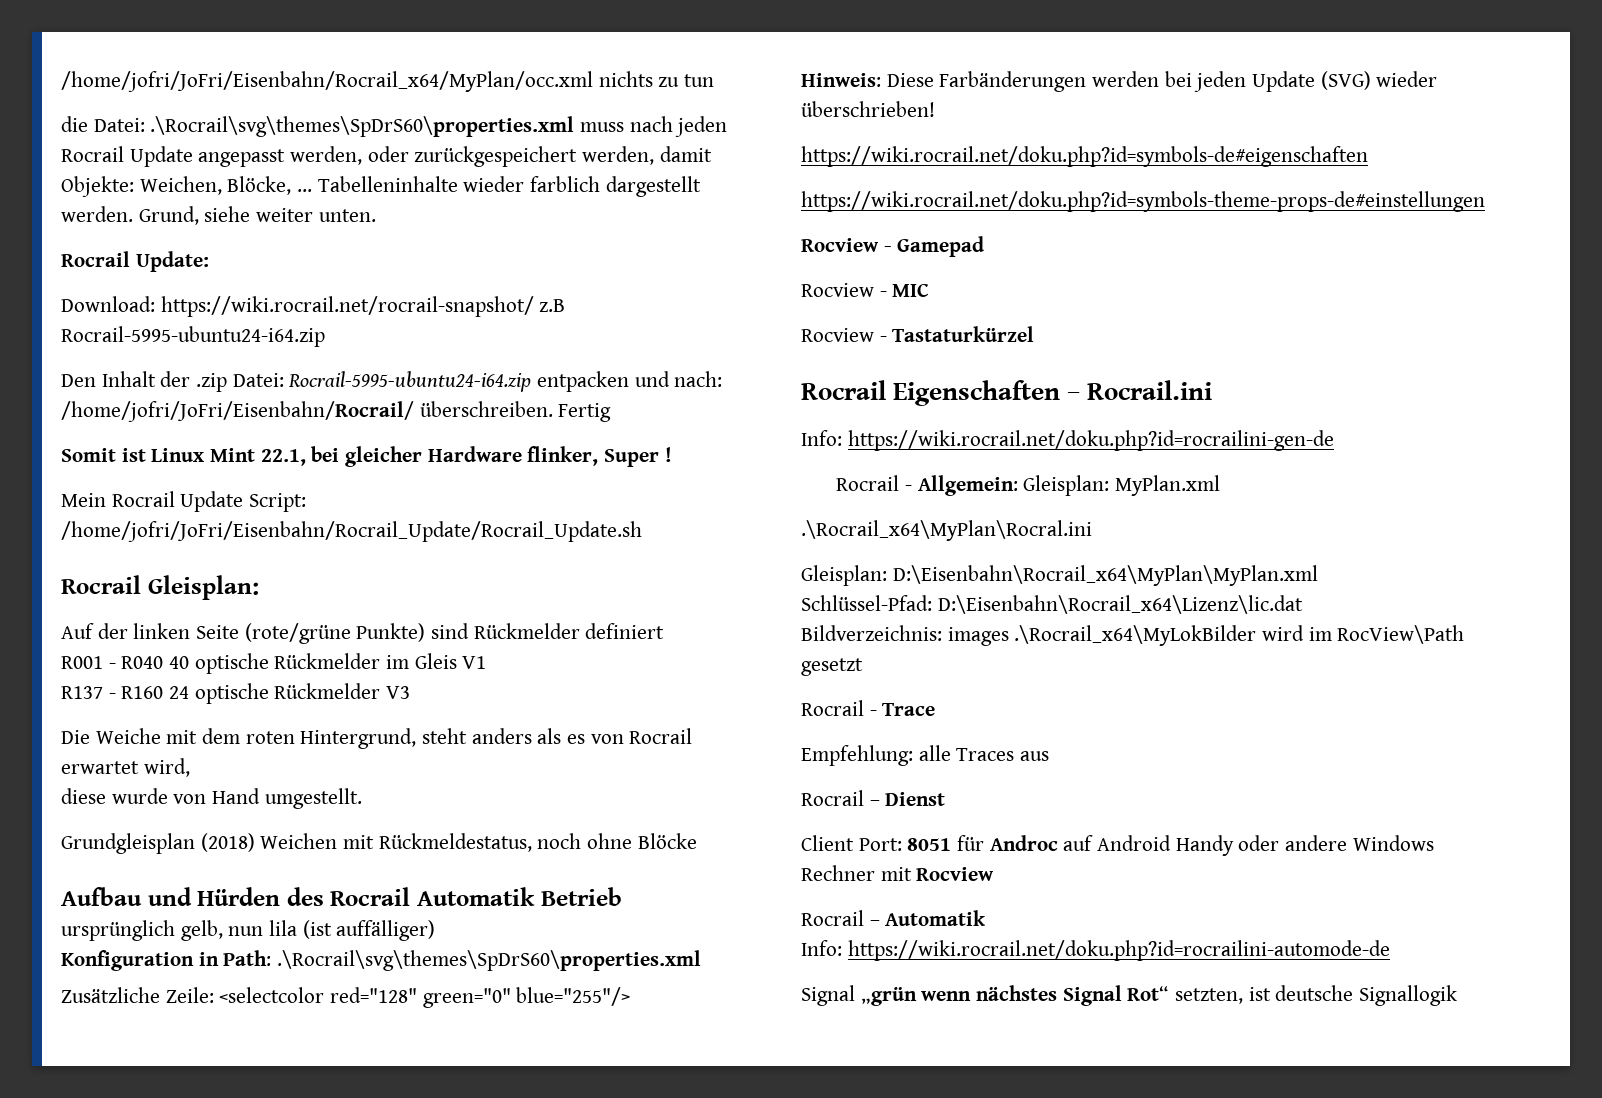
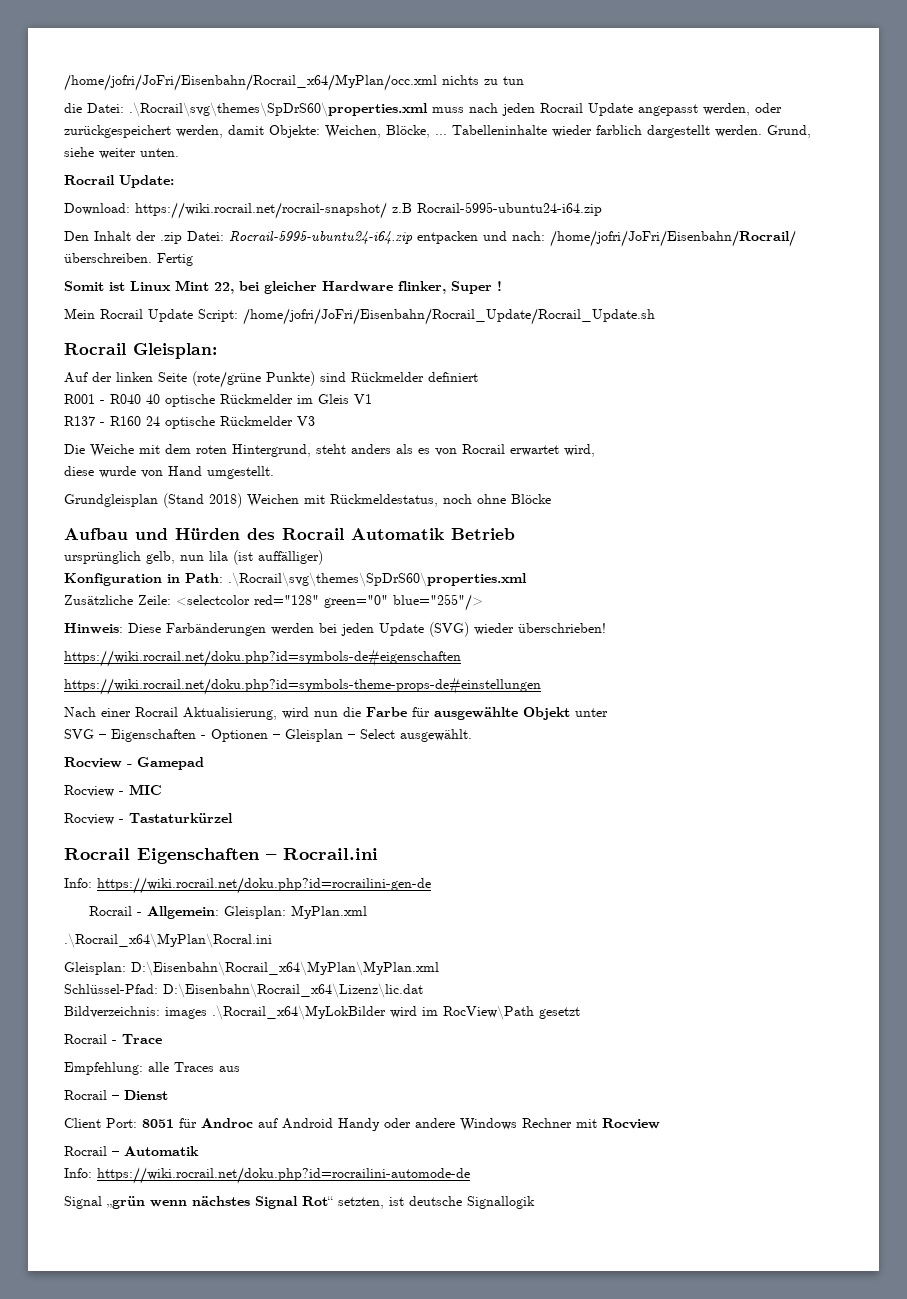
- Somit ist Linux Mint 22.1, bei gleicher Hardware flinker, Super !
+ Somit ist Linux Mint 22, bei gleicher Hardware flinker, Super !
- Grundgleisplan (2018) Weichen mit Rückmeldestatus, noch ohne Blöcke
+ Grundgleisplan (Stand 2018) Weichen mit Rückmeldestatus, noch ohne Blöcke
+ Nach einer Rocrail Aktualisierung, wird nun die Farbe für ausgewählte Objekt unter
+ SVG – Eigenschaften - Optionen – Gleisplan – Select ausgewählt.

